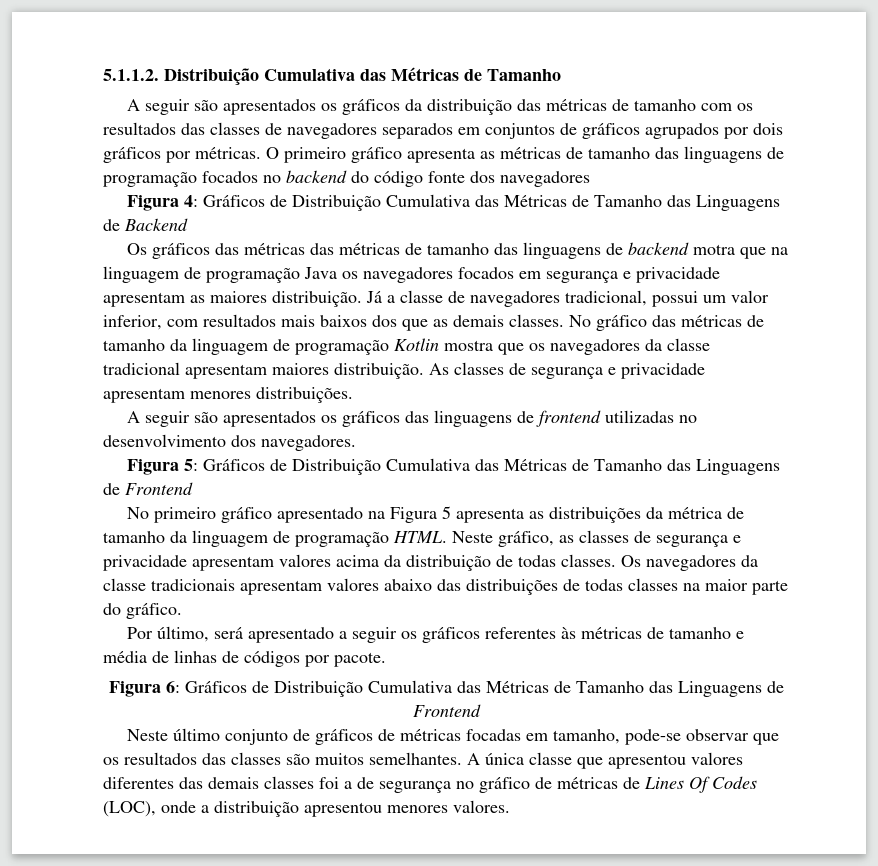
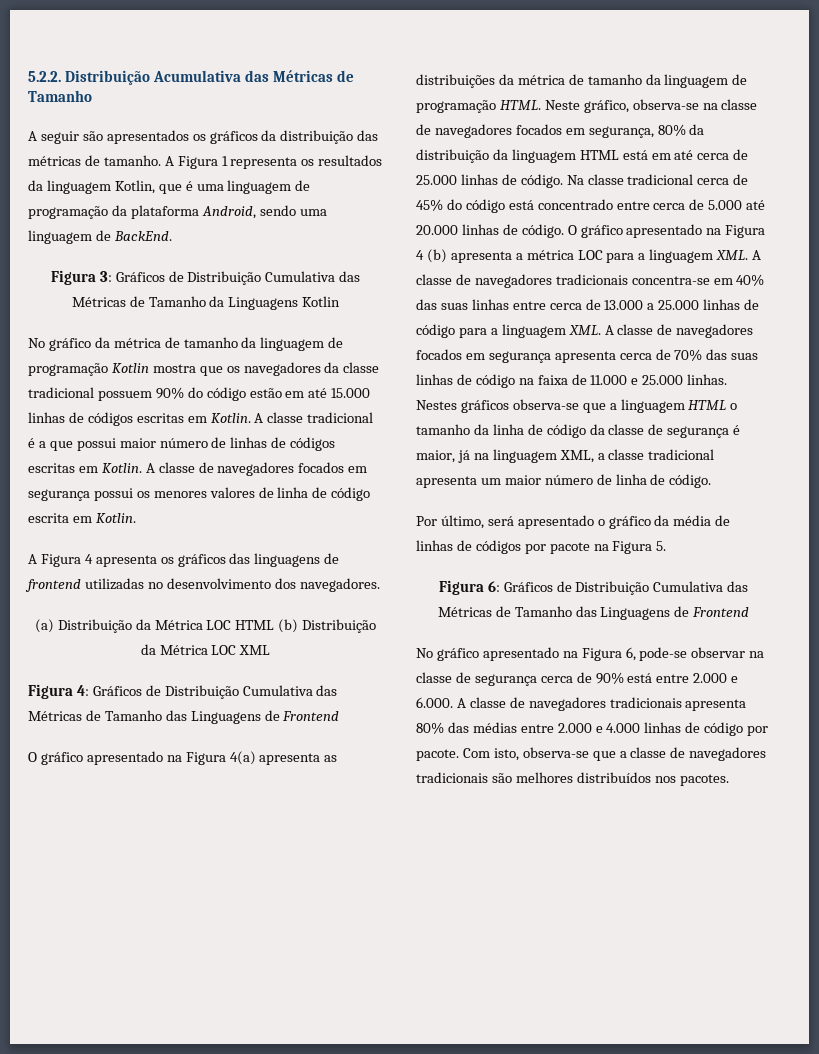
- 5.1.1.2. Distribuição Cumulativa das Métricas de Tamanho
+ 5.2.2. Distribuição Acumulativa das Métricas de Tamanho
- A seguir são apresentados os gráficos da distribuição das métricas de tamanho com os resultados das classes de navegadores separados em conjuntos de gráficos agrupados por dois gráficos por métricas. O primeiro gráfico apresenta as métricas de tamanho das linguagens de programação focados no backend do código fonte dos navegadores
+ A seguir são apresentados os gráficos da distribuição das métricas de tamanho. A Figura 1 representa os resultados da linguagem Kotlin, que é uma linguagem de programação da plataforma Android, sendo uma linguagem de BackEnd.
+ Figura 3: Gráficos de Distribuição Cumulativa das Métricas de Tamanho da Linguagens Kotlin
+ No gráfico da métrica de tamanho da linguagem de programação Kotlin mostra que os navegadores da classe tradicional possuem 90% do código estão em até 15.000 linhas de códigos escritas em Kotlin. A classe tradicional é a que possui maior número de linhas de códigos escritas em Kotlin. A classe de navegadores focados em segurança possui os menores valores de linha de código escrita em Kotlin.
+ A Figura 4 apresenta os gráficos das linguagens de frontend utilizadas no desenvolvimento dos navegadores.
+ (a) Distribuição da Métrica LOC HTML (b) Distribuição da Métrica LOC XML
- Figura 4: Gráficos de Distribuição Cumulativa das Métricas de Tamanho das Linguagens de Backend
- Os gráficos das métricas das métricas de tamanho das linguagens de backend motra que na linguagem de programação Java os navegadores focados em segurança e privacidade apresentam as maiores distribuição. Já a classe de navegadores tradicional, possui um valor inferior, com resultados mais baixos dos que as demais classes. No gráfico das métricas de tamanho da linguagem de programação Kotlin mostra que os navegadores da classe tradicional apresentam maiores distribuição. As classes de segurança e privacidade apresentam menores distribuições.
- A seguir são apresentados os gráficos das linguagens de frontend utilizadas no desenvolvimento dos navegadores.
- Figura 5: Gráficos de Distribuição Cumulativa das Métricas de Tamanho das Linguagens de Frontend
- No primeiro gráfico apresentado na Figura 5 apresenta as distribuições da métrica de tamanho da linguagem de programação HTML.
+ Figura 4: Gráficos de Distribuição Cumulativa das Métricas de Tamanho das Linguagens de Frontend
+ O gráfico apresentado na Figura 4(a) apresenta as distribuições da métrica de tamanho da linguagem de programação HTML.
- Neste gráfico, as classes de segurança e privacidade apresentam valores acima da distribuição de todas classes. Os navegadores da classe tradicionais apresentam valores abaixo das distribuições de todas classes na maior parte do gráfico.
- Por último, será apresentado a seguir os gráficos referentes às métricas de tamanho e média de linhas de códigos por pacote.
+ Neste gráfico, observa-se na classe de navegadores focados em segurança, 80% da distribuição da linguagem HTML está em até cerca de 25.000 linhas de código. Na classe tradicional cerca de 45% do código está concentrado entre cerca de 5.000 até 20.000 linhas de código. O gráfico apresentado na Figura 4 (b) apresenta a métrica LOC para a linguagem XML. A classe de navegadores tradicionais concentra-se em 40% das suas linhas entre cerca de 13.000 a 25.000 linhas de código para a linguagem XML. A classe de navegadores focados em segurança apresenta cerca de 70% das suas linhas de código na faixa de 11.000 e 25.000 linhas. Nestes gráficos observa-se que a linguagem HTML o tamanho da linha de código da classe de segurança é maior, já na linguagem XML, a classe tradicional apresenta um maior número de linha de código.
+ Por último, será apresentado o gráfico da média de linhas de códigos por pacote na Figura 5.
- Neste último conjunto de gráficos de métricas focadas em tamanho, pode-se observar que os resultados das classes são muitos semelhantes. A única classe que apresentou valores diferentes das demais classes foi a de segurança no gráfico de métricas de Lines Of Codes (LOC), onde a distribuição apresentou menores valores.
+ No gráfico apresentado na Figura 6, pode-se observar na classe de segurança cerca de 90% está entre 2.000 e 6.000. A classe de navegadores tradicionais apresenta 80% das médias entre 2.000 e 4.000 linhas de código por pacote. Com isto, observa-se que a classe de navegadores tradicionais são melhores distribuídos nos pacotes.

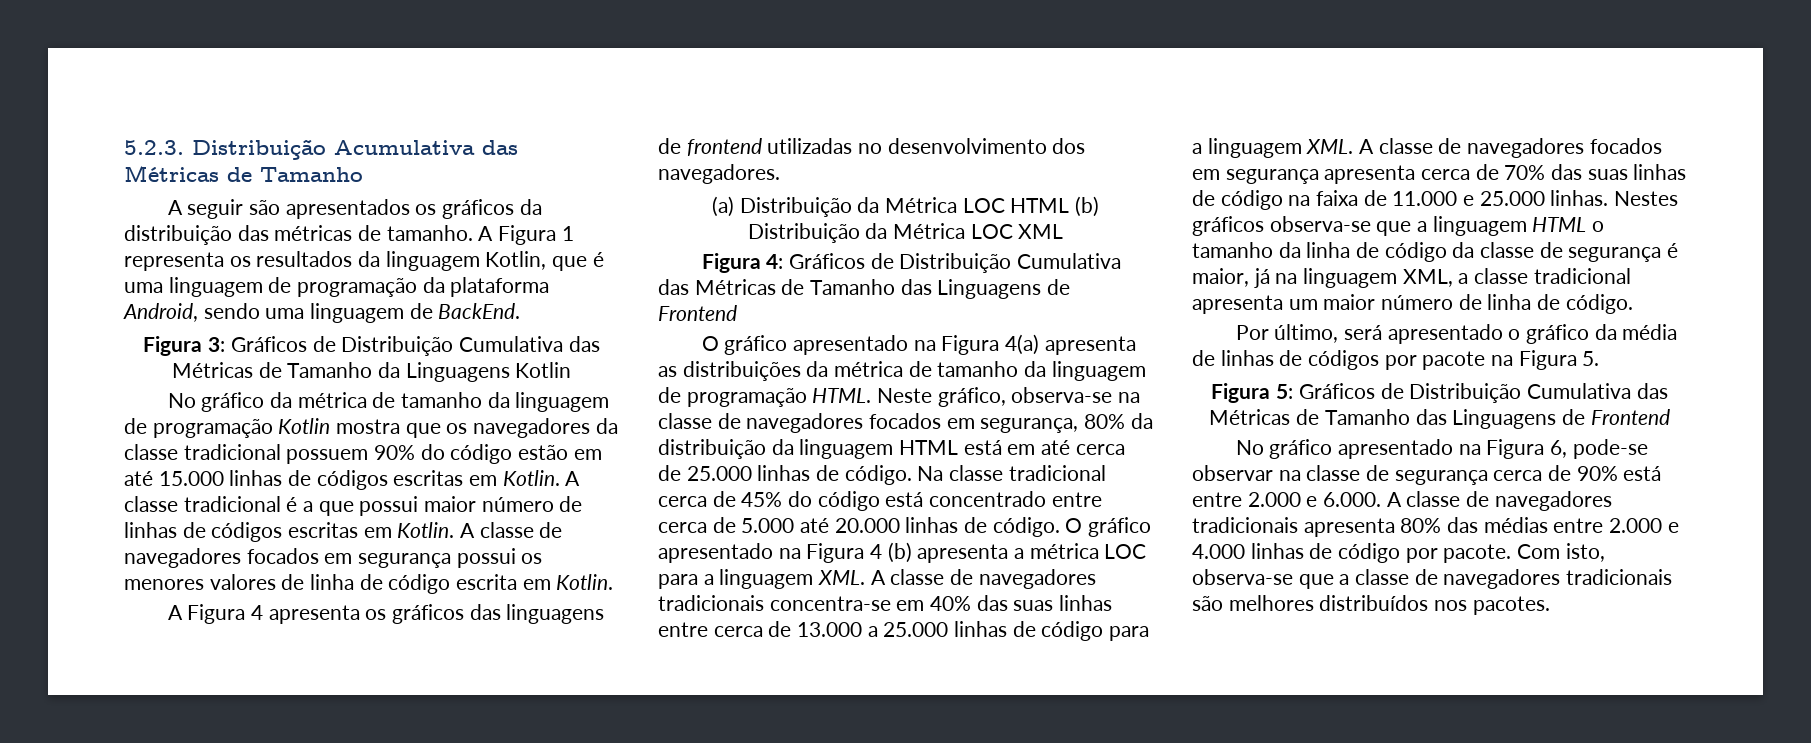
- 5.2.2. Distribuição Acumulativa das Métricas de Tamanho
+ 5.2.3. Distribuição Acumulativa das Métricas de Tamanho
- Figura 6: Gráficos de Distribuição Cumulativa das Métricas de Tamanho das Linguagens de Frontend
+ Figura 5: Gráficos de Distribuição Cumulativa das Métricas de Tamanho das Linguagens de Frontend

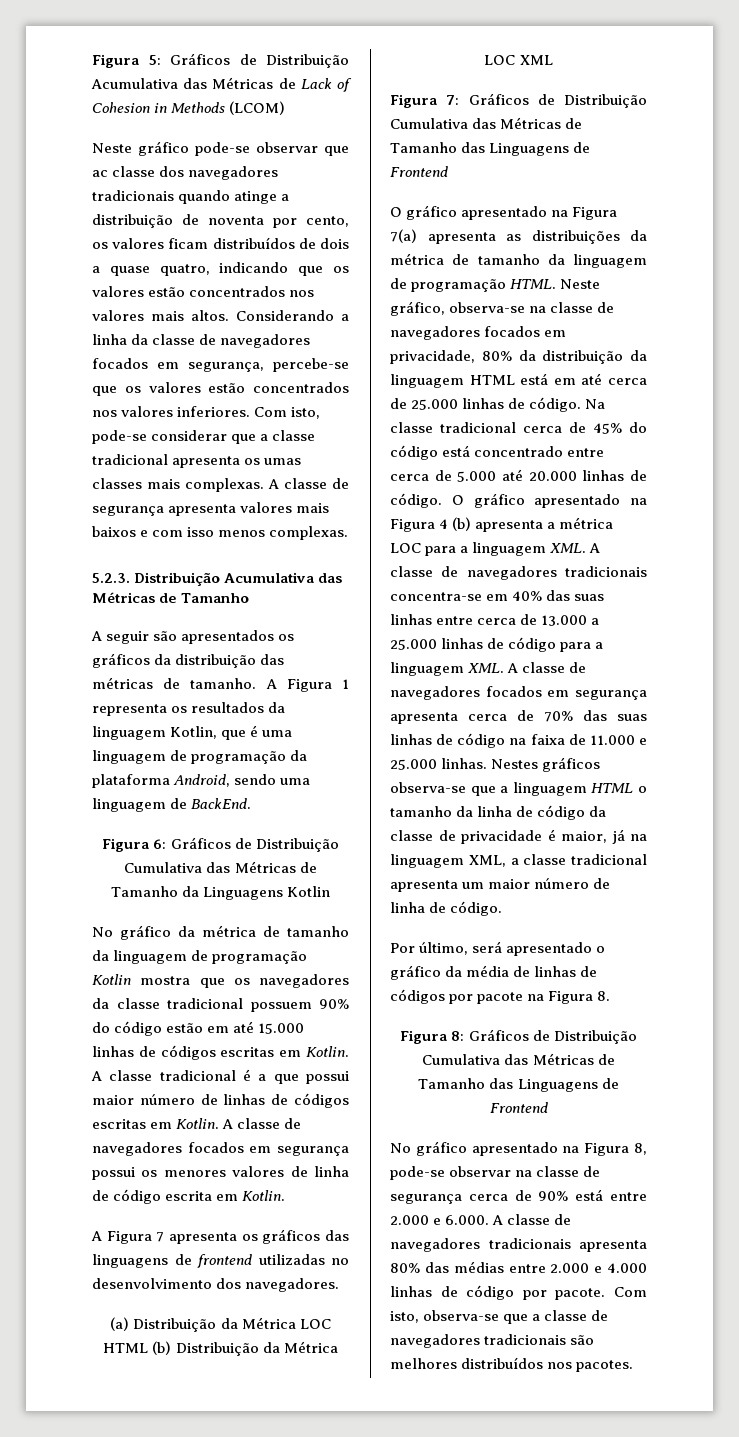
+ Figura 5: Gráficos de Distribuição Acumulativa das Métricas de Lack of Cohesion in Methods (LCOM)
+ Neste gráfico pode-se observar que ac classe dos navegadores tradicionais quando atinge a distribuição de noventa por cento, os valores ficam distribuídos de dois a quase quatro, indicando que os valores estão concentrados nos valores mais altos. Considerando a linha da classe de navegadores focados em segurança, percebe-se que os valores estão concentrados nos valores inferiores. Com isto, pode-se considerar que a classe tradicional apresenta os umas classes mais complexas. A classe de segurança apresenta valores mais baixos e com isso menos complexas.
- Figura 3: Gráficos de Distribuição Cumulativa das Métricas de Tamanho da Linguagens Kotlin
+ Figura 6: Gráficos de Distribuição Cumulativa das Métricas de Tamanho da Linguagens Kotlin
- A Figura 4 apresenta os gráficos das linguagens de frontend utilizadas no desenvolvimento dos navegadores.
+ A Figura 7 apresenta os gráficos das linguagens de frontend utilizadas no desenvolvimento dos navegadores.
- Figura 4: Gráficos de Distribuição Cumulativa das Métricas de Tamanho das Linguagens de Frontend
+ Figura 7: Gráficos de Distribuição Cumulativa das Métricas de Tamanho das Linguagens de Frontend
- O gráfico apresentado na Figura 4(a) apresenta as distribuições da métrica de tamanho da linguagem de programação HTML.
+ O gráfico apresentado na Figura 7(a) apresenta as distribuições da métrica de tamanho da linguagem de programação HTML.
- Neste gráfico, observa-se na classe de navegadores focados em segurança, 80% da distribuição da linguagem HTML está em até cerca de 25.000 linhas de código.
+ Neste gráfico, observa-se na classe de navegadores focados em privacidade, 80% da distribuição da linguagem HTML está em até cerca de 25.000 linhas de código.
- Nestes gráficos observa-se que a linguagem HTML o tamanho da linha de código da classe de segurança é maior, já na linguagem XML, a classe tradicional apresenta um maior número de linha de código.
+ Nestes gráficos observa-se que a linguagem HTML o tamanho da linha de código da classe de privacidade é maior, já na linguagem XML, a classe tradicional apresenta um maior número de linha de código.
- Por último, será apresentado o gráfico da média de linhas de códigos por pacote na Figura 5.
- Figura 5: Gráficos de Distribuição Cumulativa das Métricas de Tamanho das Linguagens de Frontend
+ Por último, será apresentado o gráfico da média de linhas de códigos por pacote na Figura 8.
+ Figura 8: Gráficos de Distribuição Cumulativa das Métricas de Tamanho das Linguagens de Frontend
- No gráfico apresentado na Figura 6, pode-se observar na classe de segurança cerca de 90% está entre 2.000 e 6.000. A classe de navegadores tradicionais apresenta 80% das médias entre 2.000 e 4.000 linhas de código por pacote.
+ No gráfico apresentado na Figura 8, pode-se observar na classe de segurança cerca de 90% está entre 2.000 e 6.000. A classe de navegadores tradicionais apresenta 80% das médias entre 2.000 e 4.000 linhas de código por pacote.

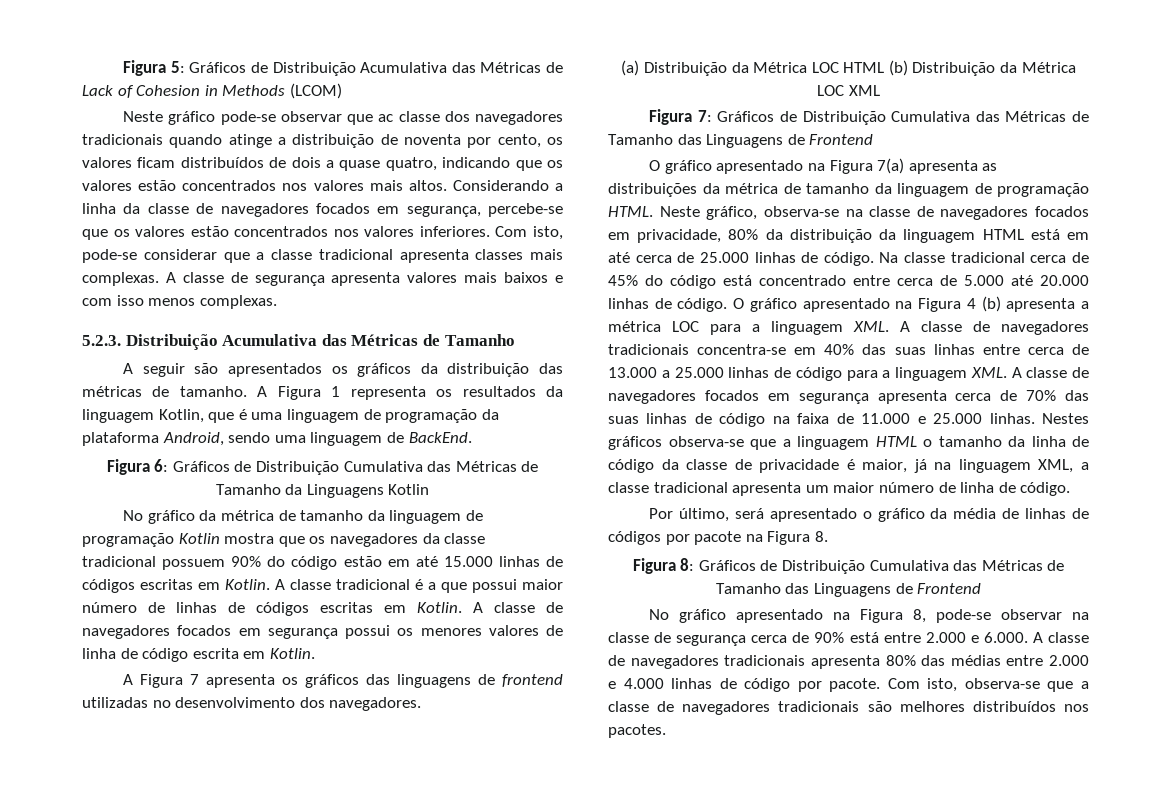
- Com isto, pode-se considerar que a classe tradicional apresenta os umas classes mais complexas.
+ Com isto, pode-se considerar que a classe tradicional apresenta classes mais complexas.

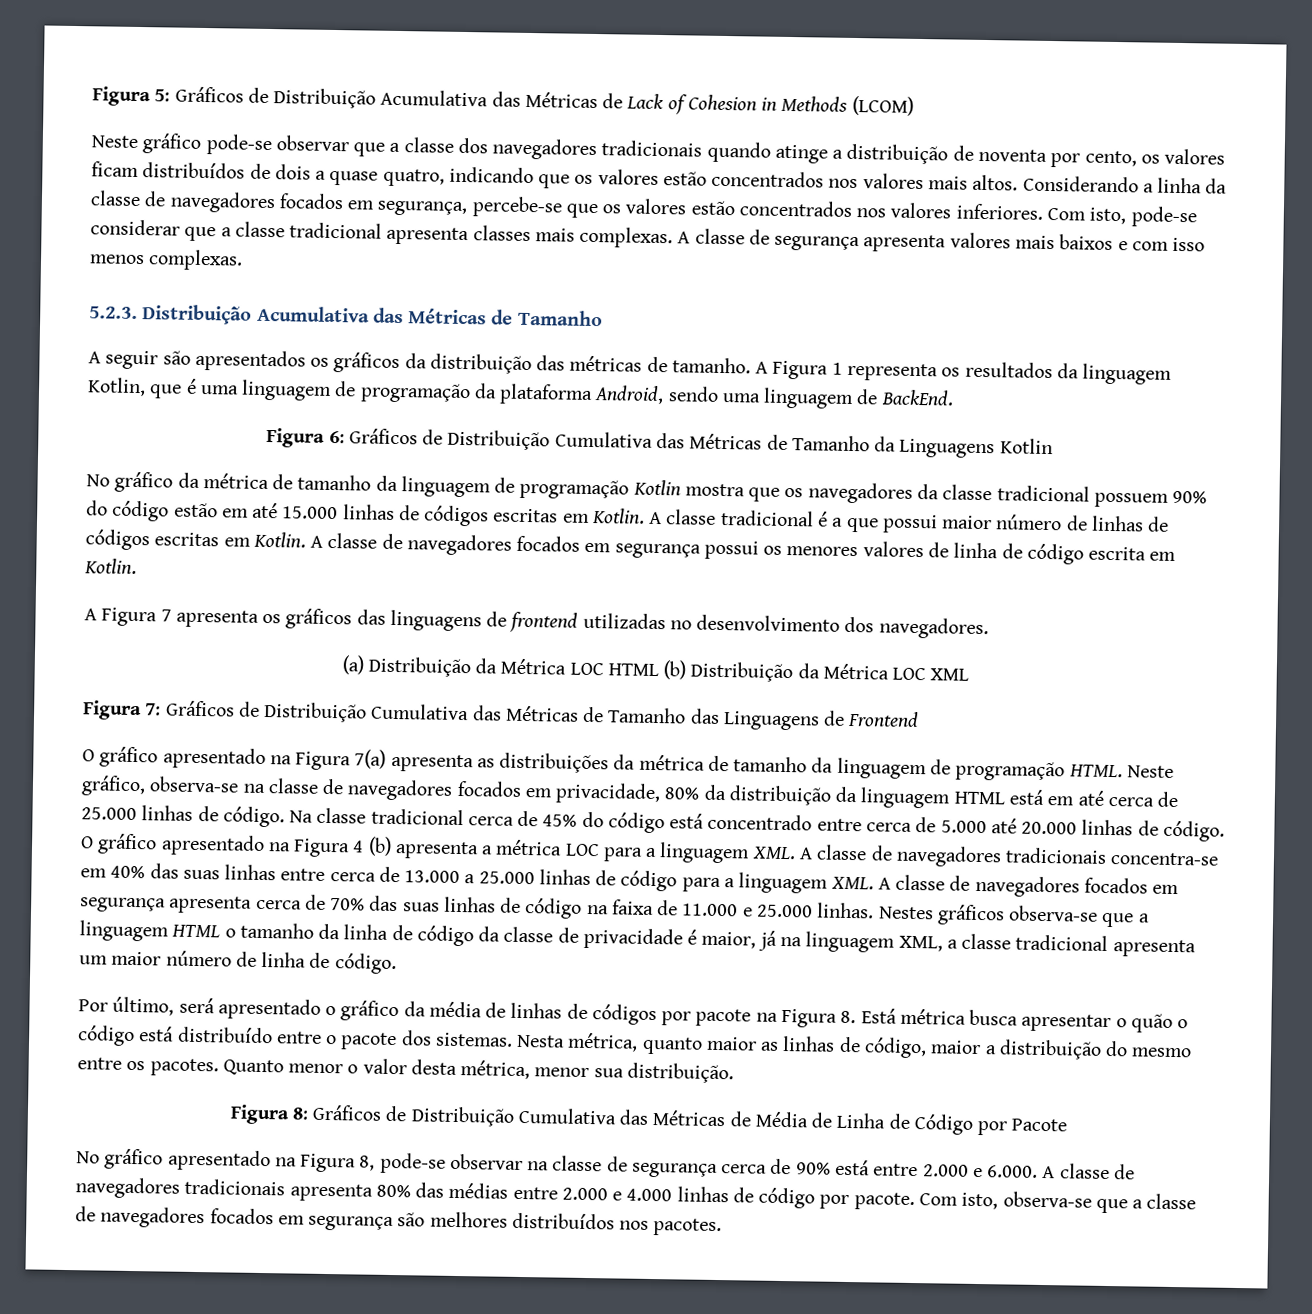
- Neste gráfico pode-se observar que ac classe dos navegadores tradicionais quando atinge a distribuição de noventa por cento, os valores ficam distribuídos de dois a quase quatro, indicando que os valores estão concentrados nos valores mais altos.
+ Neste gráfico pode-se observar que a classe dos navegadores tradicionais quando atinge a distribuição de noventa por cento, os valores ficam distribuídos de dois a quase quatro, indicando que os valores estão concentrados nos valores mais altos.
- Por último, será apresentado o gráfico da média de linhas de códigos por pacote na Figura 8.
+ Por último, será apresentado o gráfico da média de linhas de códigos por pacote na Figura 8. Está métrica busca apresentar o quão o código está distribuído entre o pacote dos sistemas. Nesta métrica, quanto maior as linhas de código, maior a distribuição do mesmo entre os pacotes. Quanto menor o valor desta métrica, menor sua distribuição.
- Figura 8: Gráficos de Distribuição Cumulativa das Métricas de Tamanho das Linguagens de Frontend
+ Figura 8: Gráficos de Distribuição Cumulativa das Métricas de Média de Linha de Código por Pacote
- Com isto, observa-se que a classe de navegadores tradicionais são melhores distribuídos nos pacotes.
+ Com isto, observa-se que a classe de navegadores focados em segurança são melhores distribuídos nos pacotes.

